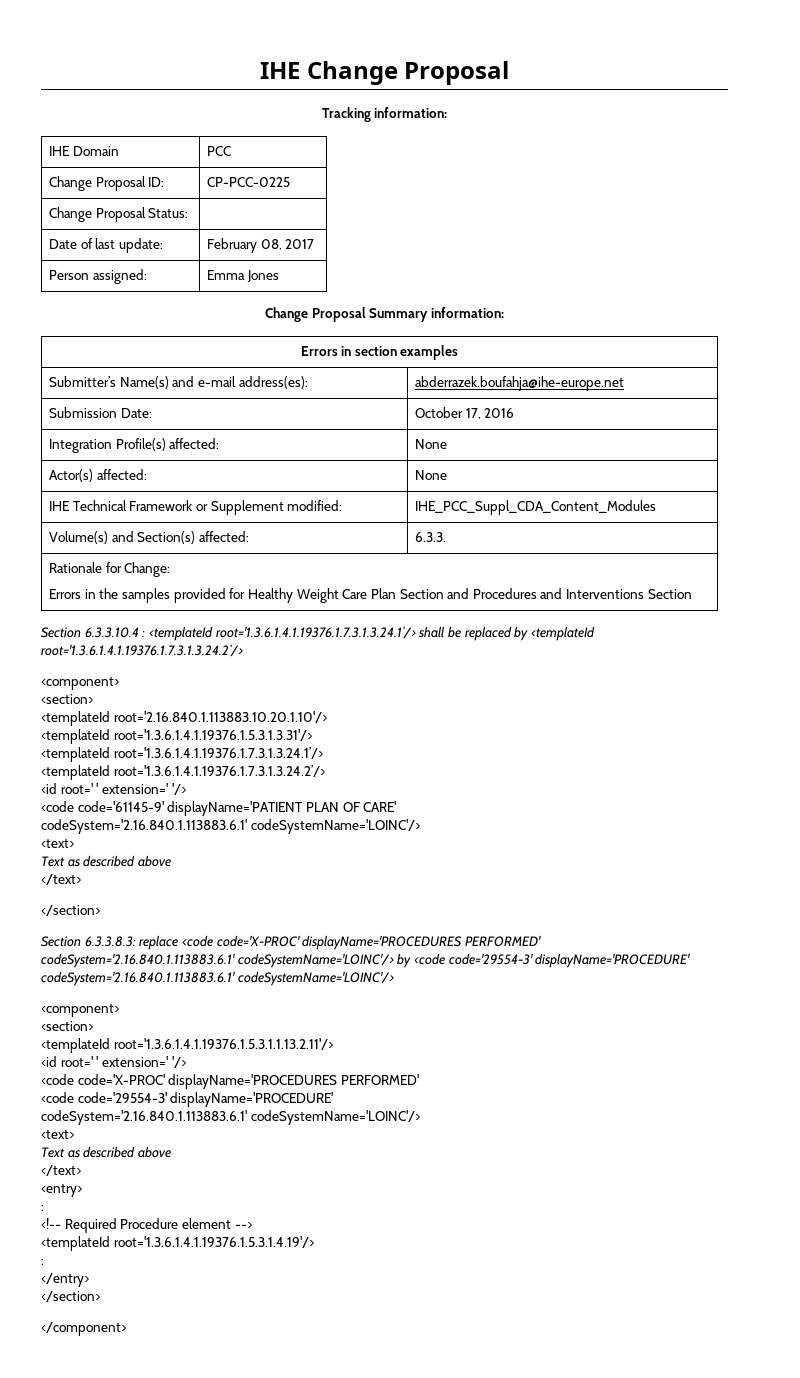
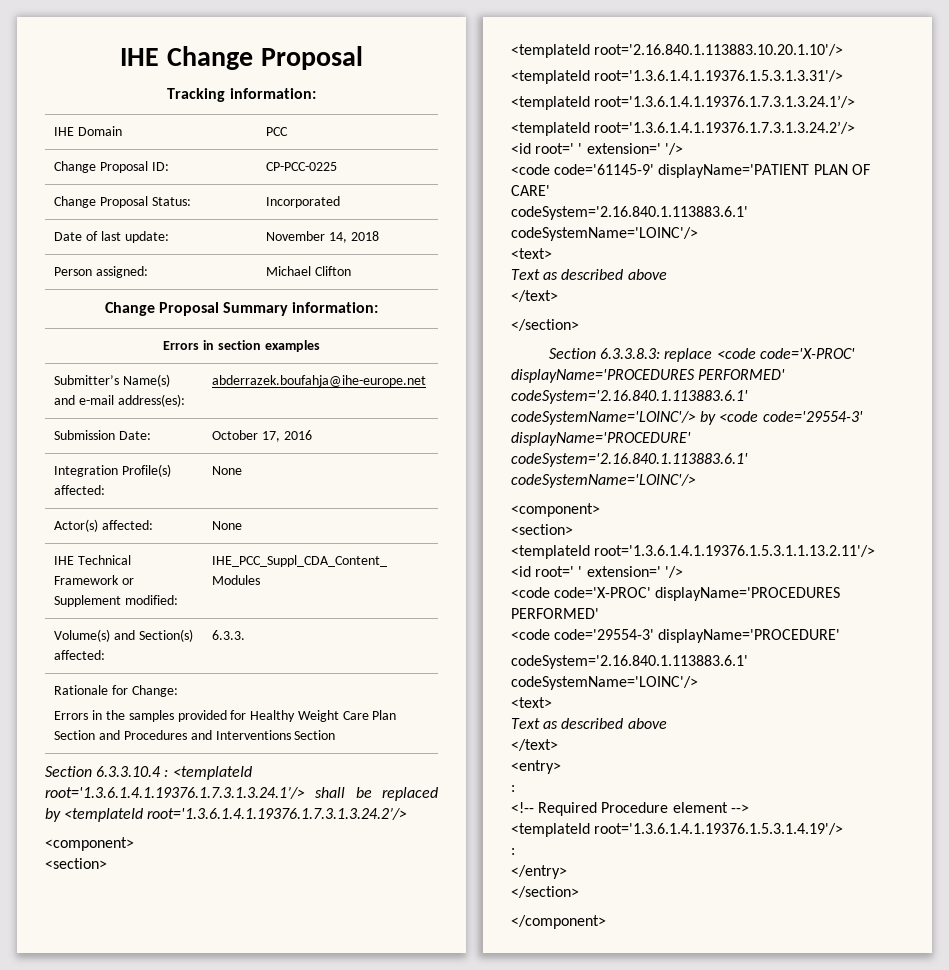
- Change Proposal Status: |
+ Change Proposal Status: | Incorporated
- Date of last update: | February 08, 2017
+ Date of last update: | November 14, 2018
- Person assigned: | Emma Jones
+ Person assigned: | Michael Clifton

